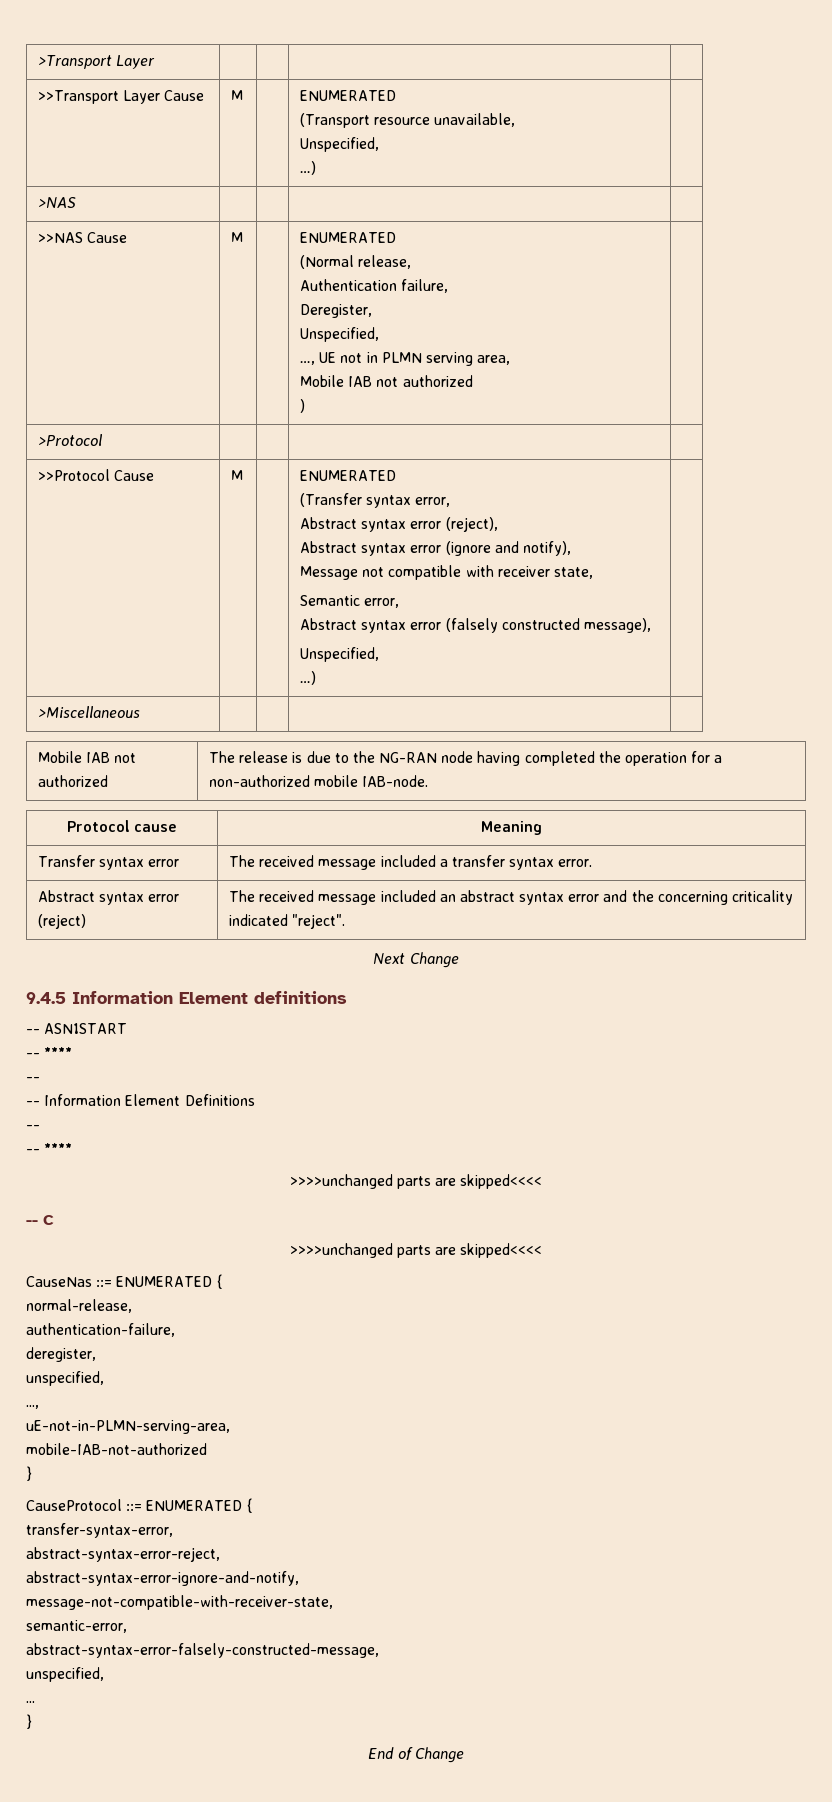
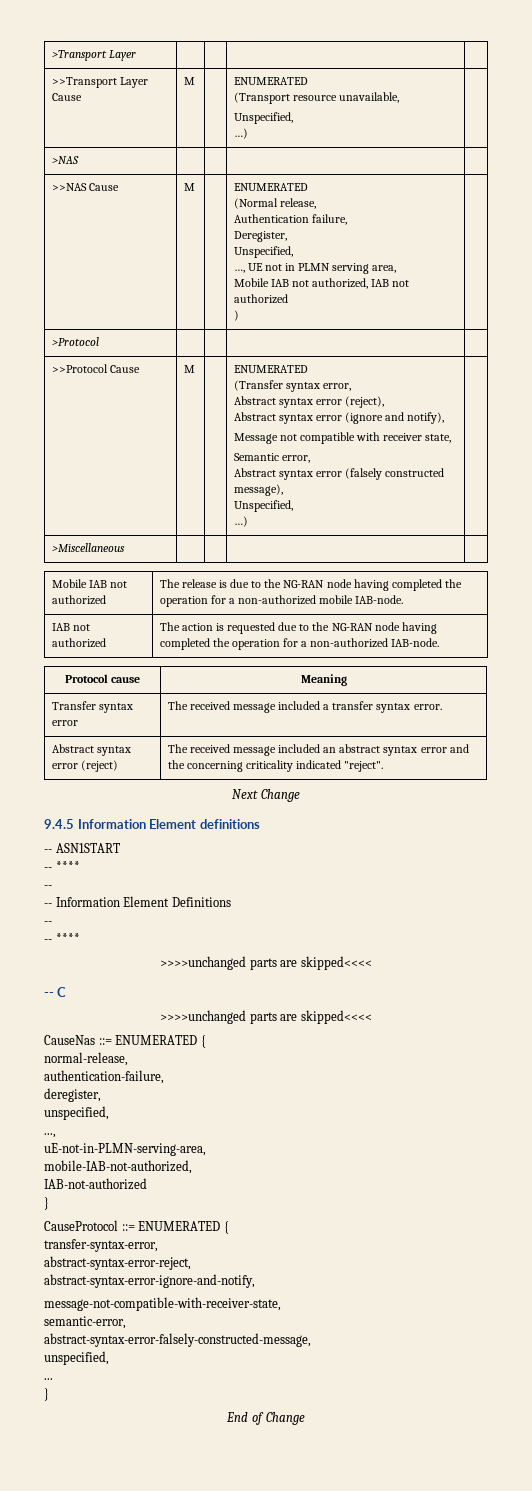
  >>NAS Cause | M | | ENUMERATED
  (Normal release,
  Authentication failure,
  Deregister,
  Unspecified,
  …, UE not in PLMN serving area,
- Mobile IAB not authorized
+ Mobile IAB not authorized, IAB not authorized
+ IAB not authorized | The action is requested due to the NG-RAN node having completed the operation for a non-authorized IAB-node.
- mobile-IAB-not-authorized
+ mobile-IAB-not-authorized,
+ IAB-not-authorized

